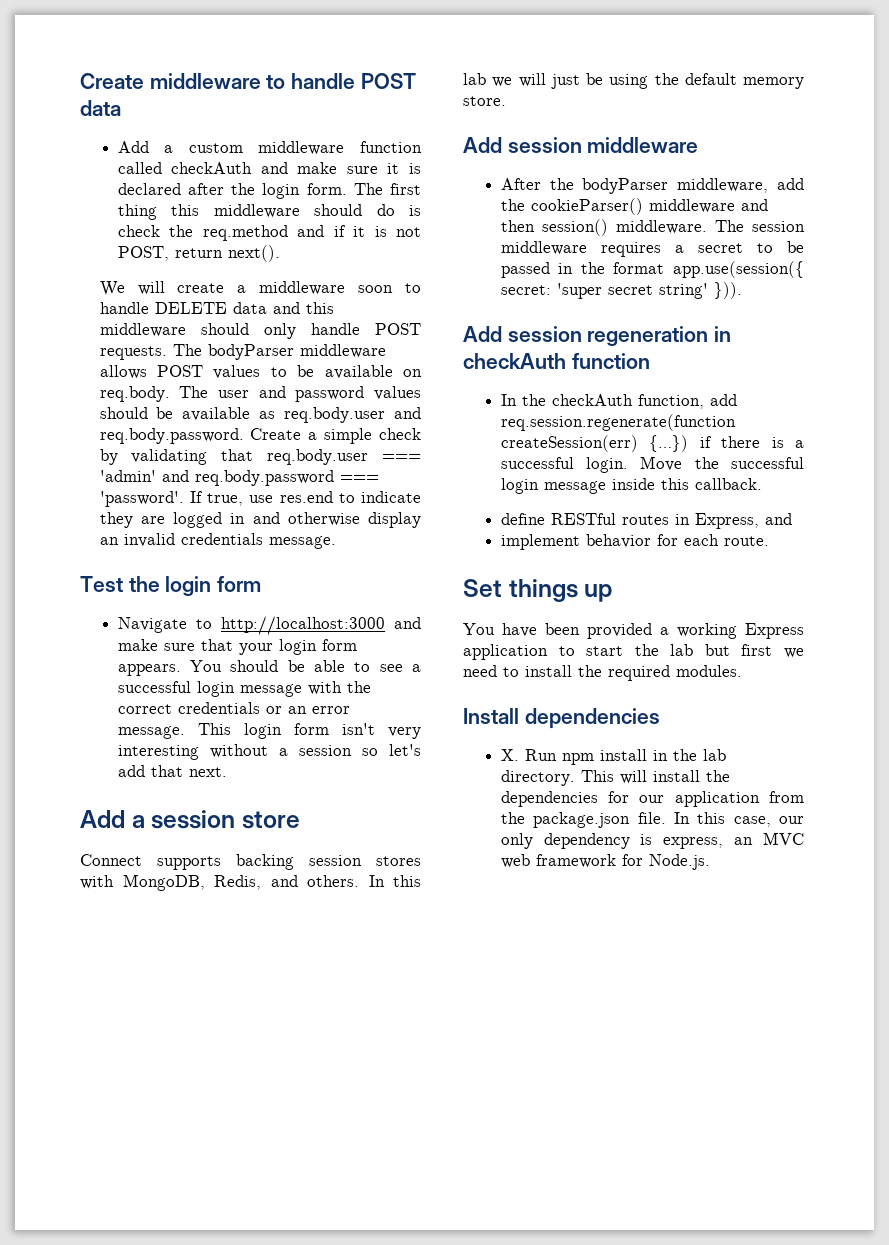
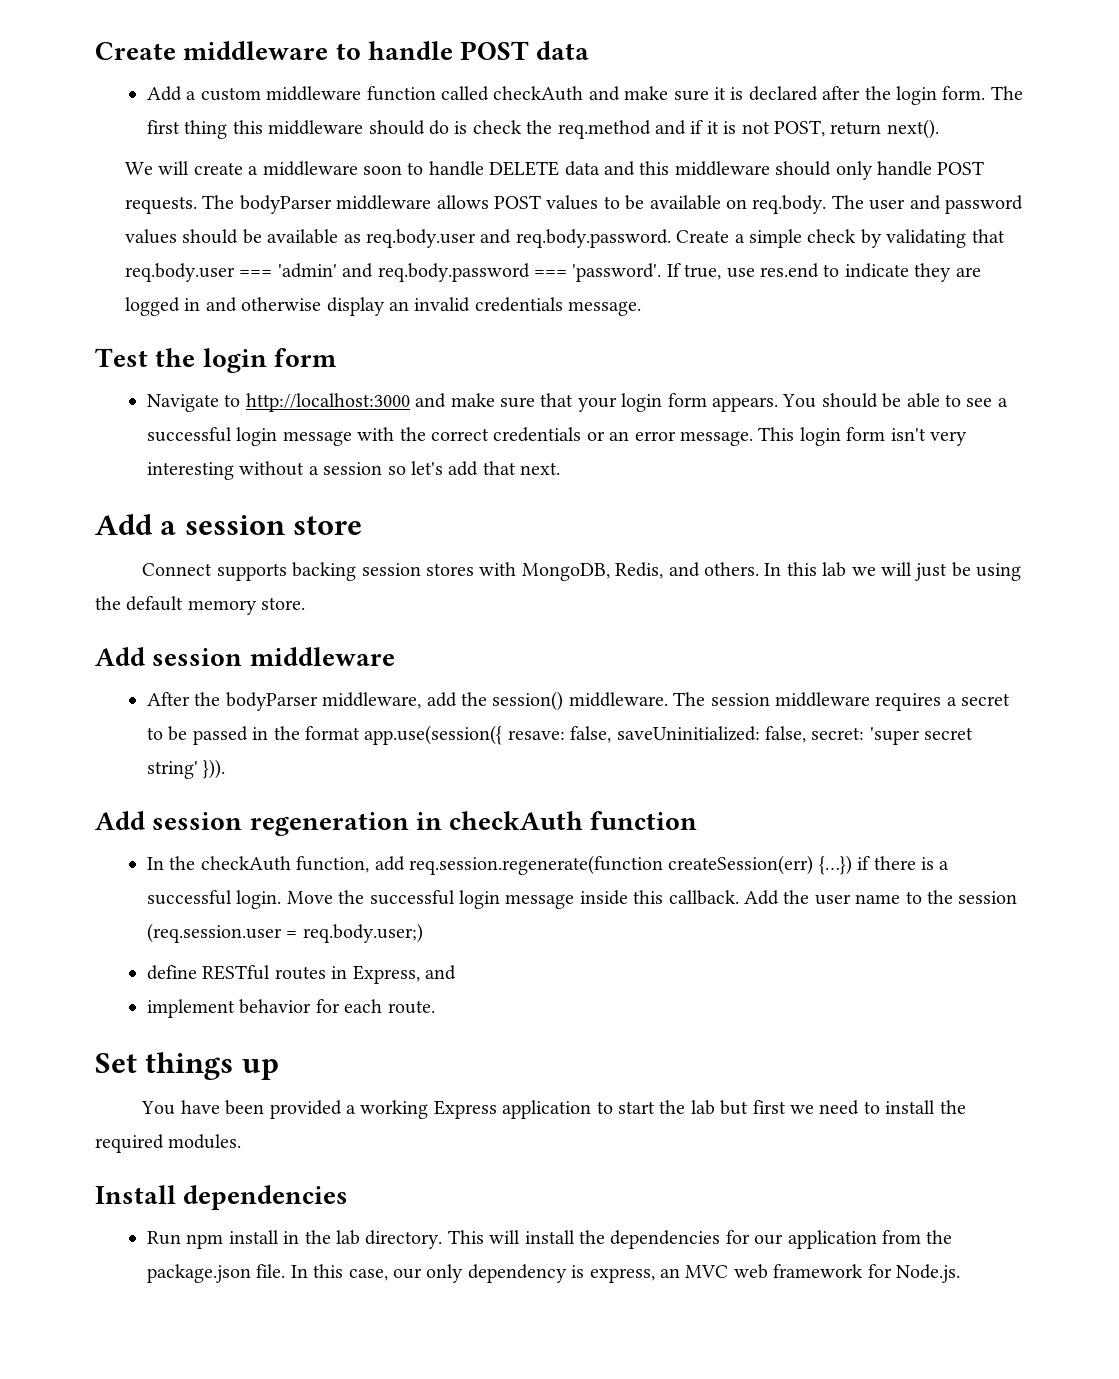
- After the bodyParser middleware, add the cookieParser() middleware and then session() middleware.
+ After the bodyParser middleware, add the session() middleware.
- The session middleware requires a secret to be passed in the format app.use(session({ secret: 'super secret string' })).
+ The session middleware requires a secret to be passed in the format app.use(session({ resave: false, saveUninitialized: false, secret: 'super secret string' })).
+ Add the user name to the session (req.session.user = req.body.user;)
- X. Run npm install in the lab directory.
+ Run npm install in the lab directory.

